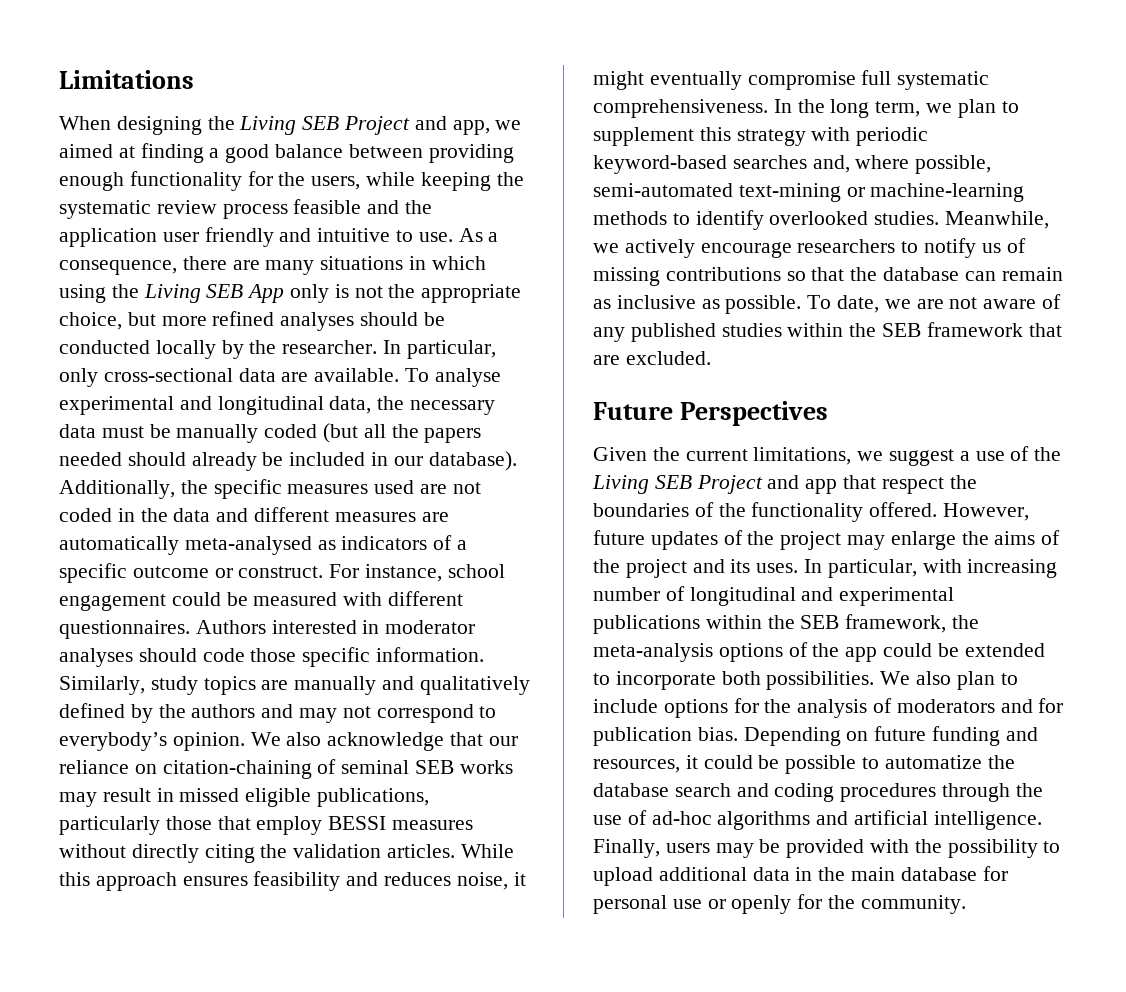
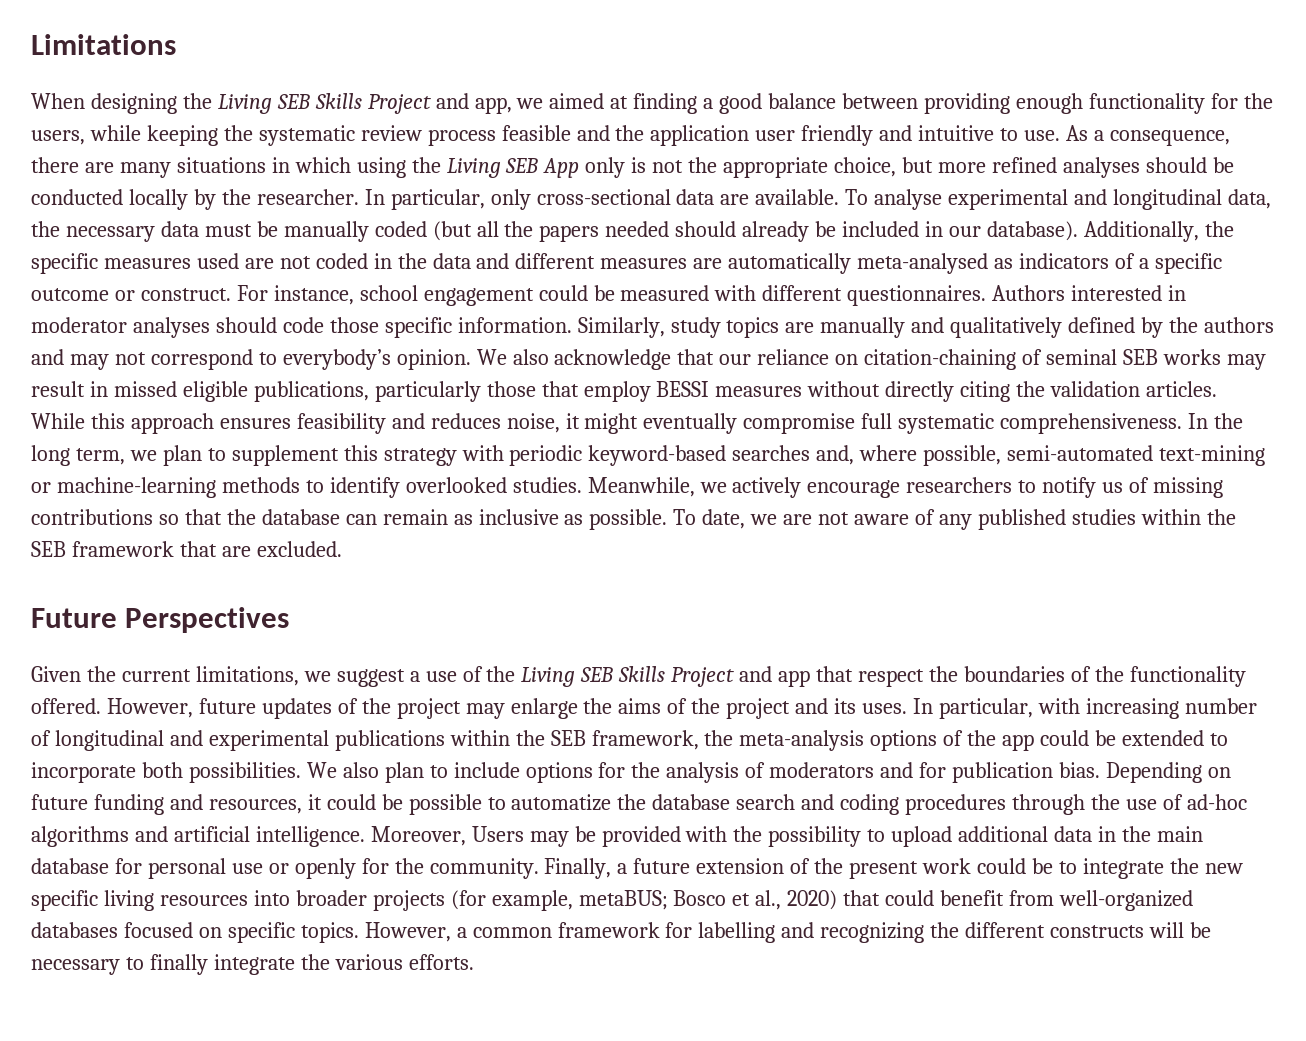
- When designing the Living SEB Project and app, we aimed at finding a good balance between providing enough functionality for the users, while keeping the systematic review process feasible and the application user friendly and intuitive to use.
+ When designing the Living SEB Skills Project and app, we aimed at finding a good balance between providing enough functionality for the users, while keeping the systematic review process feasible and the application user friendly and intuitive to use.
- Given the current limitations, we suggest a use of the Living SEB Project and app that respect the boundaries of the functionality offered.
+ Given the current limitations, we suggest a use of the Living SEB Skills Project and app that respect the boundaries of the functionality offered.
- Finally, users may be provided with the possibility to upload additional data in the main database for personal use or openly for the community.
+ Moreover, Users may be provided with the possibility to upload additional data in the main database for personal use or openly for the community.
+ Finally, a future extension of the present work could be to integrate the new specific living resources into broader projects (for example, metaBUS; Bosco et al., 2020) that could benefit from well-organized databases focused on specific topics. However, a common framework for labelling and recognizing the different constructs will be necessary to finally integrate the various efforts.

